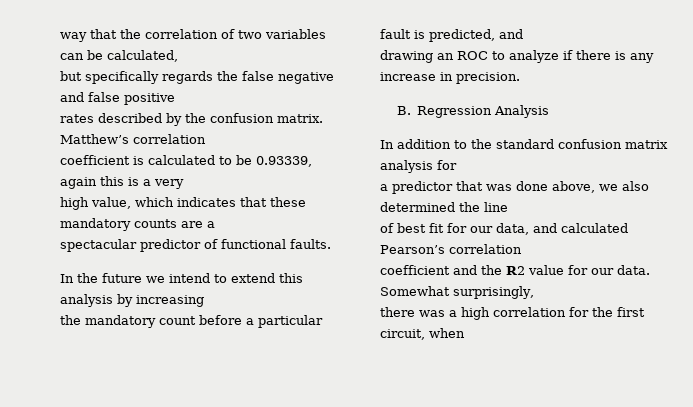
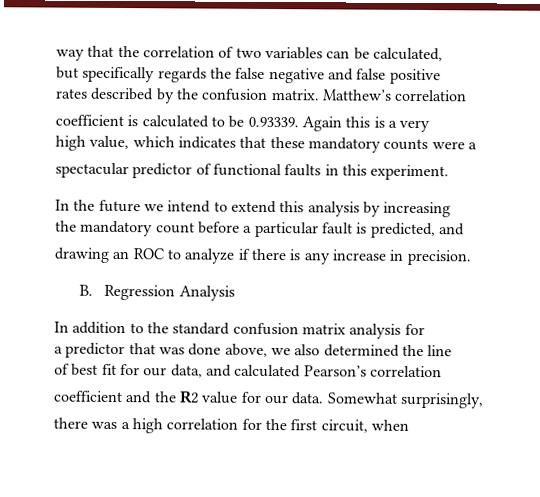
- coefficient is calculated to be 0.93339, again this is a very
+ coefficient is calculated to be 0.93339. Again this is a very
- high value, which indicates that these mandatory counts are a
+ high value, which indicates that these mandatory counts were a
- spectacular predictor of functional faults.
+ spectacular predictor of functional faults in this experiment.

